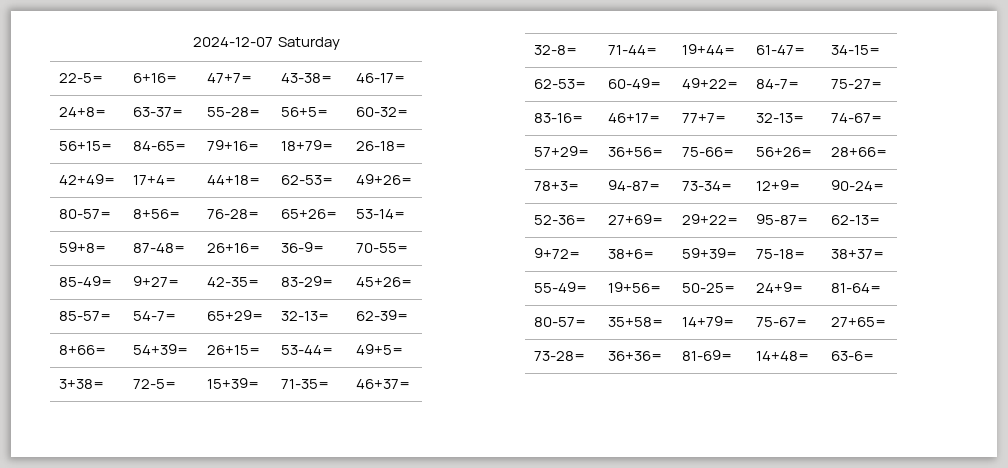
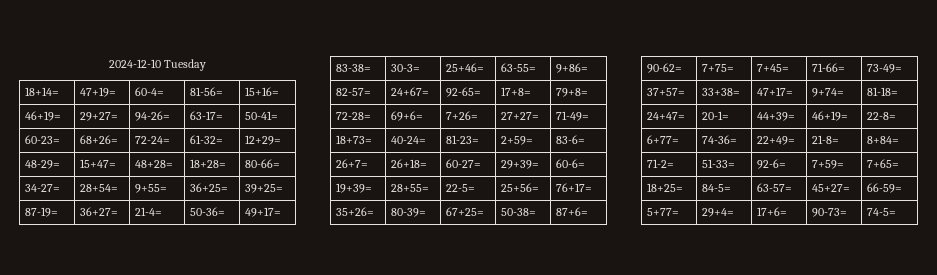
- 2024-12-07 Saturday
- 22-5= | 6+16= | 47+7= | 43-38= | 46-17=
- 24+8= | 63-37= | 55-28= | 56+5= | 60-32=
- 56+15= | 84-65= | 79+16= | 18+79= | 26-18=
- 42+49= | 17+4= | 44+18= | 62-53= | 49+26=
- 80-57= | 8+56= | 76-28= | 65+26= | 53-14=
- 59+8= | 87-48= | 26+16= | 36-9= | 70-55=
- 85-49= | 9+27= | 42-35= | 83-29= | 45+26=
- 85-57= | 54-7= | 65+29= | 32-13= | 62-39=
- 8+66= | 54+39= | 26+15= | 53-44= | 49+5=
- 3+38= | 72-5= | 15+39= | 71-35= | 46+37=
- 32-8= | 71-44= | 19+44= | 61-47= | 34-15=
- 62-53= | 60-49= | 49+22= | 84-7= | 75-27=
- 83-16= | 46+17= | 77+7= | 32-13= | 74-67=
- 57+29= | 36+56= | 75-66= | 56+26= | 28+66=
- 78+3= | 94-87= | 73-34= | 12+9= | 90-24=
- 52-36= | 27+69= | 29+22= | 95-87= | 62-13=
- 9+72= | 38+6= | 59+39= | 75-18= | 38+37=
- 55-49= | 19+56= | 50-25= | 24+9= | 81-64=
- 80-57= | 35+58= | 14+79= | 75-67= | 27+65=
- 73-28= | 36+36= | 81-69= | 14+48= | 63-6=
+ 2024-12-10 Tuesday
+ 18+14= | 47+19= | 60-4= | 81-56= | 15+16=
+ 46+19= | 29+27= | 94-26= | 63-17= | 50-41=
+ 60-23= | 68+26= | 72-24= | 61-32= | 12+29=
+ 48-29= | 15+47= | 48+28= | 18+28= | 80-66=
+ 34-27= | 28+54= | 9+55= | 36+25= | 39+25=
+ 87-19= | 36+27= | 21-4= | 50-36= | 49+17=
+ 83-38= | 30-3= | 25+46= | 63-55= | 9+86=
+ 82-57= | 24+67= | 92-65= | 17+8= | 79+8=
+ 72-28= | 69+6= | 7+26= | 27+27= | 71-49=
+ 18+73= | 40-24= | 81-23= | 2+59= | 83-6=
+ 26+7= | 26+18= | 60-27= | 29+39= | 60-6=
+ 19+39= | 28+55= | 22-5= | 25+56= | 76+17=
+ 35+26= | 80-39= | 67+25= | 50-38= | 87+6=
+ 90-62= | 7+75= | 7+45= | 71-66= | 73-49=
+ 37+57= | 33+38= | 47+17= | 9+74= | 81-18=
+ 24+47= | 20-1= | 44+39= | 46+19= | 22-8=
+ 6+77= | 74-36= | 22+49= | 21-8= | 8+84=
+ 71-2= | 51-33= | 92-6= | 7+59= | 7+65=
+ 18+25= | 84-5= | 63-57= | 45+27= | 66-59=
+ 5+77= | 29+4= | 17+6= | 90-73= | 74-5=

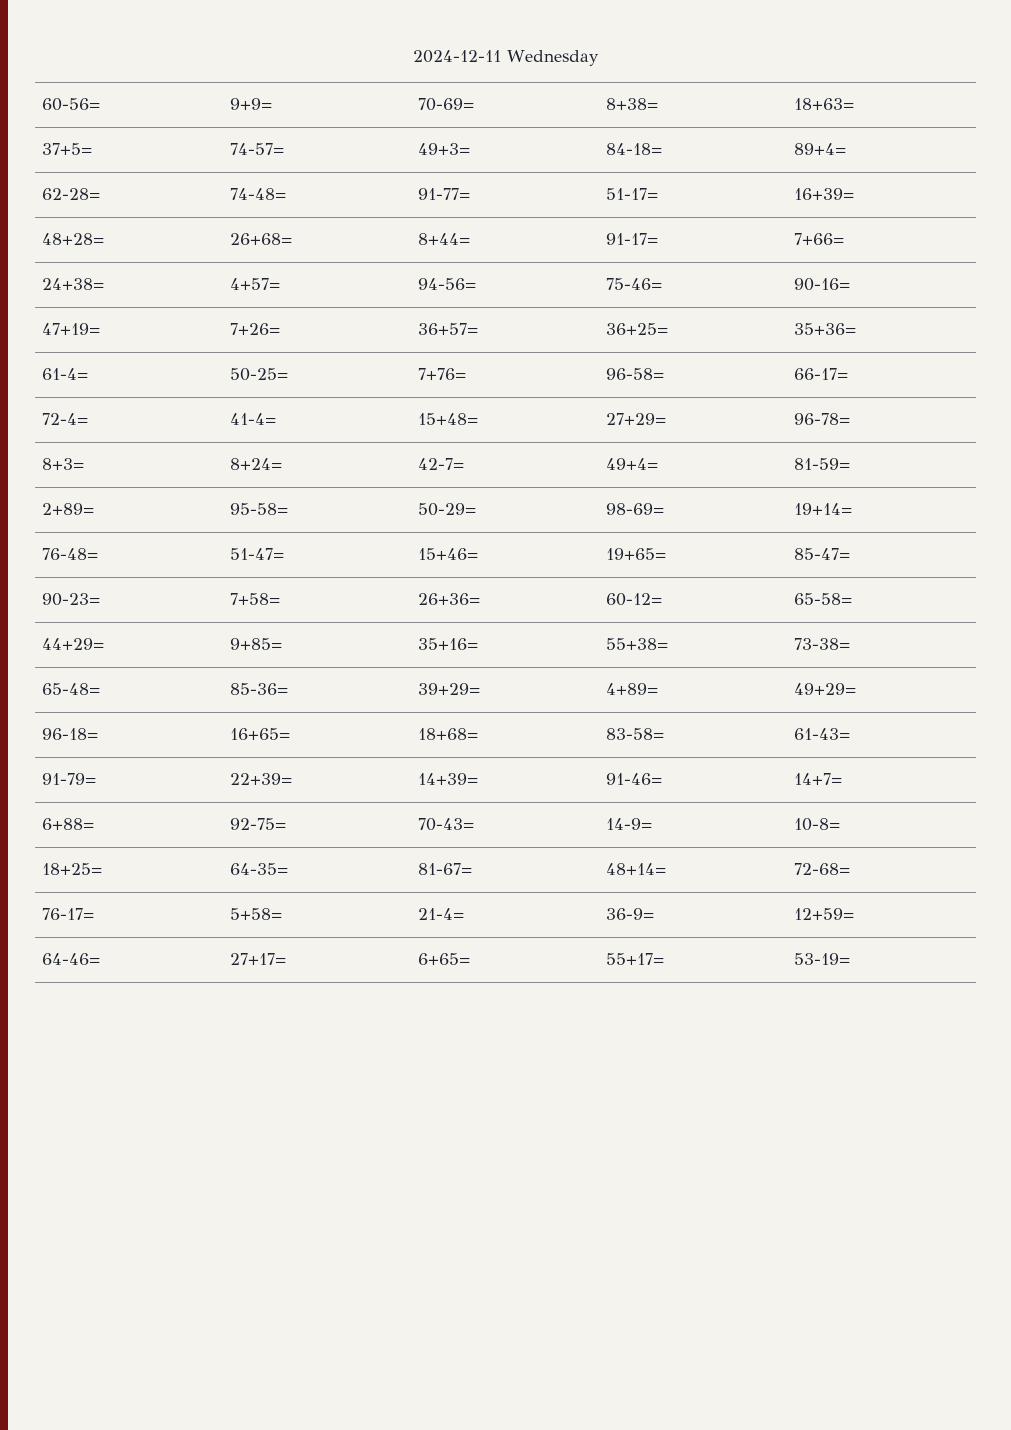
- 2024-12-10 Tuesday
- 18+14= | 47+19= | 60-4= | 81-56= | 15+16=
- 46+19= | 29+27= | 94-26= | 63-17= | 50-41=
- 60-23= | 68+26= | 72-24= | 61-32= | 12+29=
- 48-29= | 15+47= | 48+28= | 18+28= | 80-66=
- 34-27= | 28+54= | 9+55= | 36+25= | 39+25=
- 87-19= | 36+27= | 21-4= | 50-36= | 49+17=
- 83-38= | 30-3= | 25+46= | 63-55= | 9+86=
- 82-57= | 24+67= | 92-65= | 17+8= | 79+8=
- 72-28= | 69+6= | 7+26= | 27+27= | 71-49=
- 18+73= | 40-24= | 81-23= | 2+59= | 83-6=
- 26+7= | 26+18= | 60-27= | 29+39= | 60-6=
- 19+39= | 28+55= | 22-5= | 25+56= | 76+17=
- 35+26= | 80-39= | 67+25= | 50-38= | 87+6=
- 90-62= | 7+75= | 7+45= | 71-66= | 73-49=
- 37+57= | 33+38= | 47+17= | 9+74= | 81-18=
- 24+47= | 20-1= | 44+39= | 46+19= | 22-8=
- 6+77= | 74-36= | 22+49= | 21-8= | 8+84=
- 71-2= | 51-33= | 92-6= | 7+59= | 7+65=
- 18+25= | 84-5= | 63-57= | 45+27= | 66-59=
- 5+77= | 29+4= | 17+6= | 90-73= | 74-5=
+ 2024-12-11 Wednesday
+ 60-56= | 9+9= | 70-69= | 8+38= | 18+63=
+ 37+5= | 74-57= | 49+3= | 84-18= | 89+4=
+ 62-28= | 74-48= | 91-77= | 51-17= | 16+39=
+ 48+28= | 26+68= | 8+44= | 91-17= | 7+66=
+ 24+38= | 4+57= | 94-56= | 75-46= | 90-16=
+ 47+19= | 7+26= | 36+57= | 36+25= | 35+36=
+ 61-4= | 50-25= | 7+76= | 96-58= | 66-17=
+ 72-4= | 41-4= | 15+48= | 27+29= | 96-78=
+ 8+3= | 8+24= | 42-7= | 49+4= | 81-59=
+ 2+89= | 95-58= | 50-29= | 98-69= | 19+14=
+ 76-48= | 51-47= | 15+46= | 19+65= | 85-47=
+ 90-23= | 7+58= | 26+36= | 60-12= | 65-58=
+ 44+29= | 9+85= | 35+16= | 55+38= | 73-38=
+ 65-48= | 85-36= | 39+29= | 4+89= | 49+29=
+ 96-18= | 16+65= | 18+68= | 83-58= | 61-43=
+ 91-79= | 22+39= | 14+39= | 91-46= | 14+7=
+ 6+88= | 92-75= | 70-43= | 14-9= | 10-8=
+ 18+25= | 64-35= | 81-67= | 48+14= | 72-68=
+ 76-17= | 5+58= | 21-4= | 36-9= | 12+59=
+ 64-46= | 27+17= | 6+65= | 55+17= | 53-19=

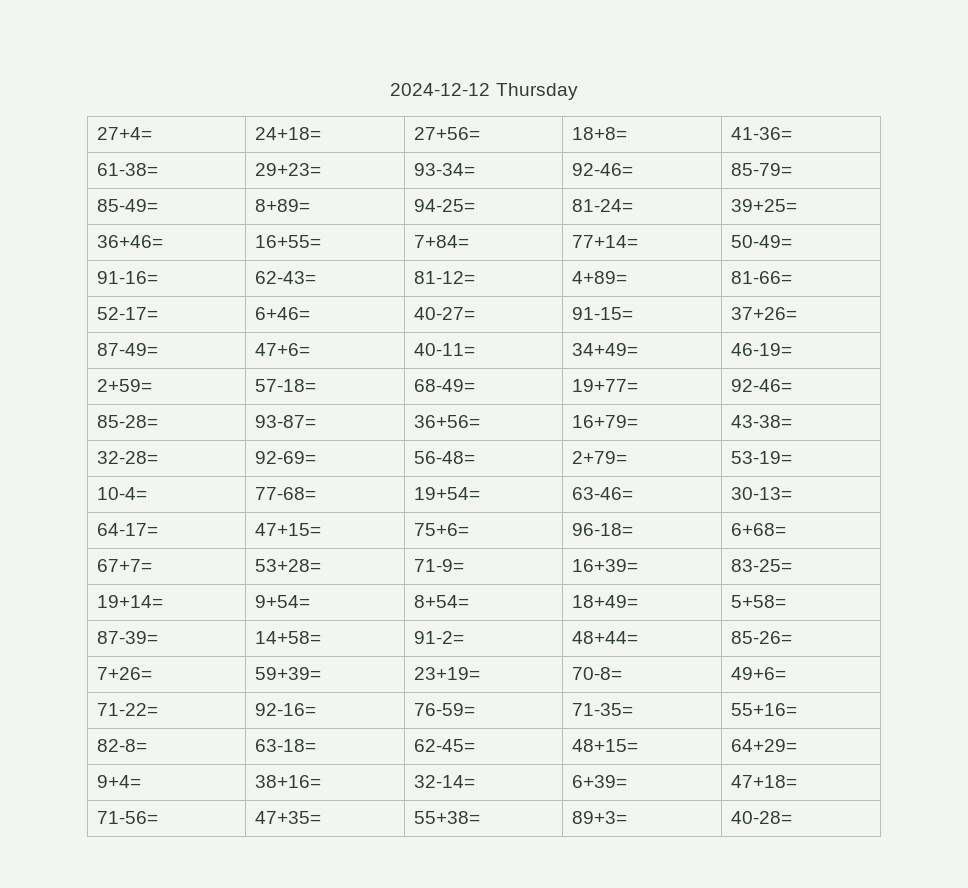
- 2024-12-11 Wednesday
- 60-56= | 9+9= | 70-69= | 8+38= | 18+63=
- 37+5= | 74-57= | 49+3= | 84-18= | 89+4=
- 62-28= | 74-48= | 91-77= | 51-17= | 16+39=
- 48+28= | 26+68= | 8+44= | 91-17= | 7+66=
- 24+38= | 4+57= | 94-56= | 75-46= | 90-16=
- 47+19= | 7+26= | 36+57= | 36+25= | 35+36=
- 61-4= | 50-25= | 7+76= | 96-58= | 66-17=
- 72-4= | 41-4= | 15+48= | 27+29= | 96-78=
- 8+3= | 8+24= | 42-7= | 49+4= | 81-59=
- 2+89= | 95-58= | 50-29= | 98-69= | 19+14=
- 76-48= | 51-47= | 15+46= | 19+65= | 85-47=
- 90-23= | 7+58= | 26+36= | 60-12= | 65-58=
- 44+29= | 9+85= | 35+16= | 55+38= | 73-38=
- 65-48= | 85-36= | 39+29= | 4+89= | 49+29=
- 96-18= | 16+65= | 18+68= | 83-58= | 61-43=
- 91-79= | 22+39= | 14+39= | 91-46= | 14+7=
- 6+88= | 92-75= | 70-43= | 14-9= | 10-8=
- 18+25= | 64-35= | 81-67= | 48+14= | 72-68=
- 76-17= | 5+58= | 21-4= | 36-9= | 12+59=
- 64-46= | 27+17= | 6+65= | 55+17= | 53-19=
+ 2024-12-12 Thursday
+ 27+4= | 24+18= | 27+56= | 18+8= | 41-36=
+ 61-38= | 29+23= | 93-34= | 92-46= | 85-79=
+ 85-49= | 8+89= | 94-25= | 81-24= | 39+25=
+ 36+46= | 16+55= | 7+84= | 77+14= | 50-49=
+ 91-16= | 62-43= | 81-12= | 4+89= | 81-66=
+ 52-17= | 6+46= | 40-27= | 91-15= | 37+26=
+ 87-49= | 47+6= | 40-11= | 34+49= | 46-19=
+ 2+59= | 57-18= | 68-49= | 19+77= | 92-46=
+ 85-28= | 93-87= | 36+56= | 16+79= | 43-38=
+ 32-28= | 92-69= | 56-48= | 2+79= | 53-19=
+ 10-4= | 77-68= | 19+54= | 63-46= | 30-13=
+ 64-17= | 47+15= | 75+6= | 96-18= | 6+68=
+ 67+7= | 53+28= | 71-9= | 16+39= | 83-25=
+ 19+14= | 9+54= | 8+54= | 18+49= | 5+58=
+ 87-39= | 14+58= | 91-2= | 48+44= | 85-26=
+ 7+26= | 59+39= | 23+19= | 70-8= | 49+6=
+ 71-22= | 92-16= | 76-59= | 71-35= | 55+16=
+ 82-8= | 63-18= | 62-45= | 48+15= | 64+29=
+ 9+4= | 38+16= | 32-14= | 6+39= | 47+18=
+ 71-56= | 47+35= | 55+38= | 89+3= | 40-28=

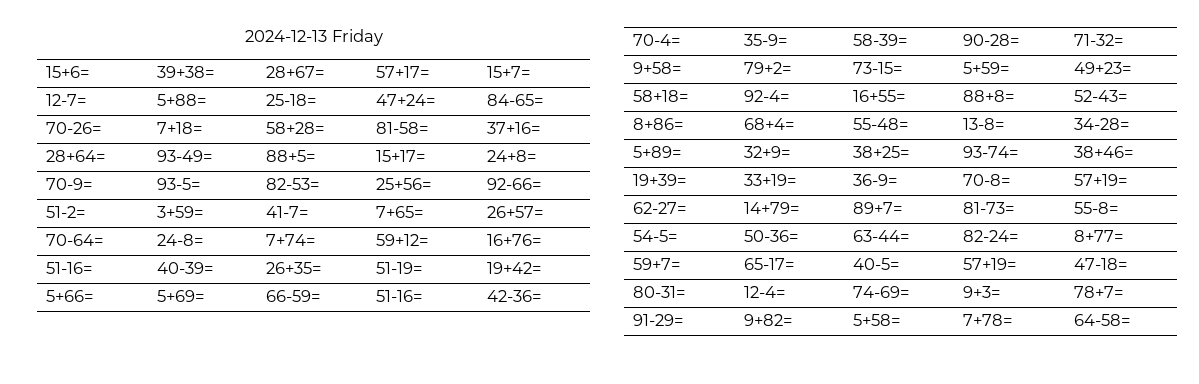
- 2024-12-12 Thursday
- 27+4= | 24+18= | 27+56= | 18+8= | 41-36=
- 61-38= | 29+23= | 93-34= | 92-46= | 85-79=
- 85-49= | 8+89= | 94-25= | 81-24= | 39+25=
- 36+46= | 16+55= | 7+84= | 77+14= | 50-49=
- 91-16= | 62-43= | 81-12= | 4+89= | 81-66=
- 52-17= | 6+46= | 40-27= | 91-15= | 37+26=
- 87-49= | 47+6= | 40-11= | 34+49= | 46-19=
- 2+59= | 57-18= | 68-49= | 19+77= | 92-46=
- 85-28= | 93-87= | 36+56= | 16+79= | 43-38=
- 32-28= | 92-69= | 56-48= | 2+79= | 53-19=
- 10-4= | 77-68= | 19+54= | 63-46= | 30-13=
- 64-17= | 47+15= | 75+6= | 96-18= | 6+68=
- 67+7= | 53+28= | 71-9= | 16+39= | 83-25=
- 19+14= | 9+54= | 8+54= | 18+49= | 5+58=
- 87-39= | 14+58= | 91-2= | 48+44= | 85-26=
- 7+26= | 59+39= | 23+19= | 70-8= | 49+6=
- 71-22= | 92-16= | 76-59= | 71-35= | 55+16=
- 82-8= | 63-18= | 62-45= | 48+15= | 64+29=
- 9+4= | 38+16= | 32-14= | 6+39= | 47+18=
- 71-56= | 47+35= | 55+38= | 89+3= | 40-28=
+ 2024-12-13 Friday
+ 15+6= | 39+38= | 28+67= | 57+17= | 15+7=
+ 12-7= | 5+88= | 25-18= | 47+24= | 84-65=
+ 70-26= | 7+18= | 58+28= | 81-58= | 37+16=
+ 28+64= | 93-49= | 88+5= | 15+17= | 24+8=
+ 70-9= | 93-5= | 82-53= | 25+56= | 92-66=
+ 51-2= | 3+59= | 41-7= | 7+65= | 26+57=
+ 70-64= | 24-8= | 7+74= | 59+12= | 16+76=
+ 51-16= | 40-39= | 26+35= | 51-19= | 19+42=
+ 5+66= | 5+69= | 66-59= | 51-16= | 42-36=
+ 70-4= | 35-9= | 58-39= | 90-28= | 71-32=
+ 9+58= | 79+2= | 73-15= | 5+59= | 49+23=
+ 58+18= | 92-4= | 16+55= | 88+8= | 52-43=
+ 8+86= | 68+4= | 55-48= | 13-8= | 34-28=
+ 5+89= | 32+9= | 38+25= | 93-74= | 38+46=
+ 19+39= | 33+19= | 36-9= | 70-8= | 57+19=
+ 62-27= | 14+79= | 89+7= | 81-73= | 55-8=
+ 54-5= | 50-36= | 63-44= | 82-24= | 8+77=
+ 59+7= | 65-17= | 40-5= | 57+19= | 47-18=
+ 80-31= | 12-4= | 74-69= | 9+3= | 78+7=
+ 91-29= | 9+82= | 5+58= | 7+78= | 64-58=

